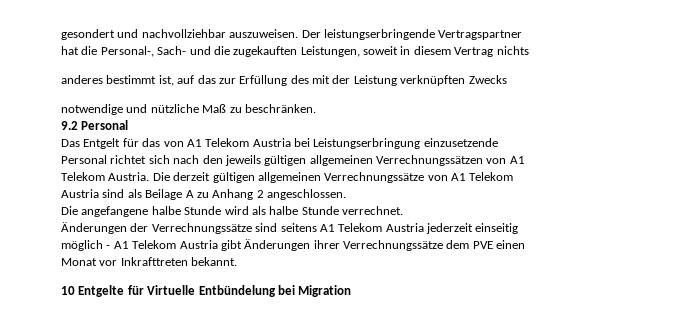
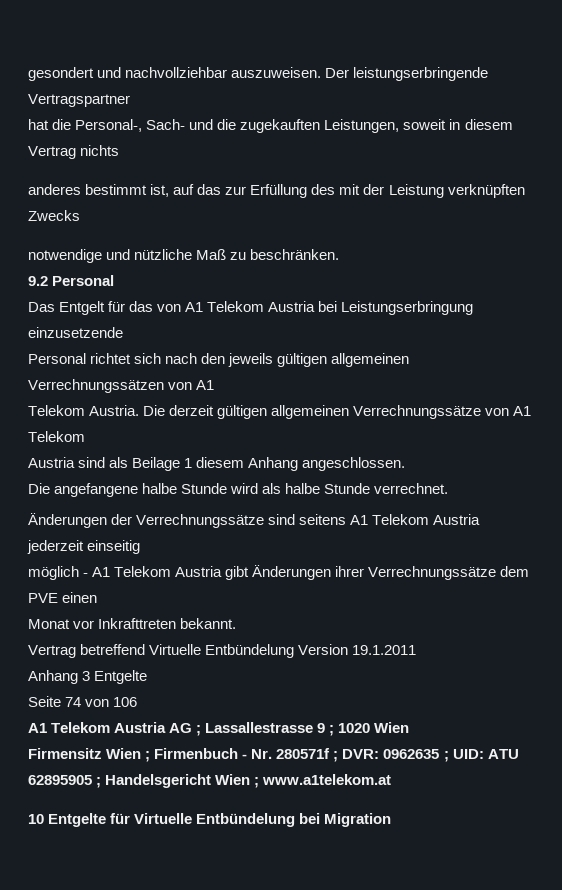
- Austria sind als Beilage A zu Anhang 2 angeschlossen.
+ Austria sind als Beilage 1 diesem Anhang angeschlossen.
+ Vertrag betreffend Virtuelle Entbündelung Version 19.1.2011
+ Anhang 3 Entgelte
+ Seite 74 von 106
+ A1 Telekom Austria AG ; Lassallestrasse 9 ; 1020 Wien
+ Firmensitz Wien ; Firmenbuch - Nr. 280571f ; DVR: 0962635 ; UID: ATU 62895905 ; Handelsgericht Wien ; www.a1telekom.at

